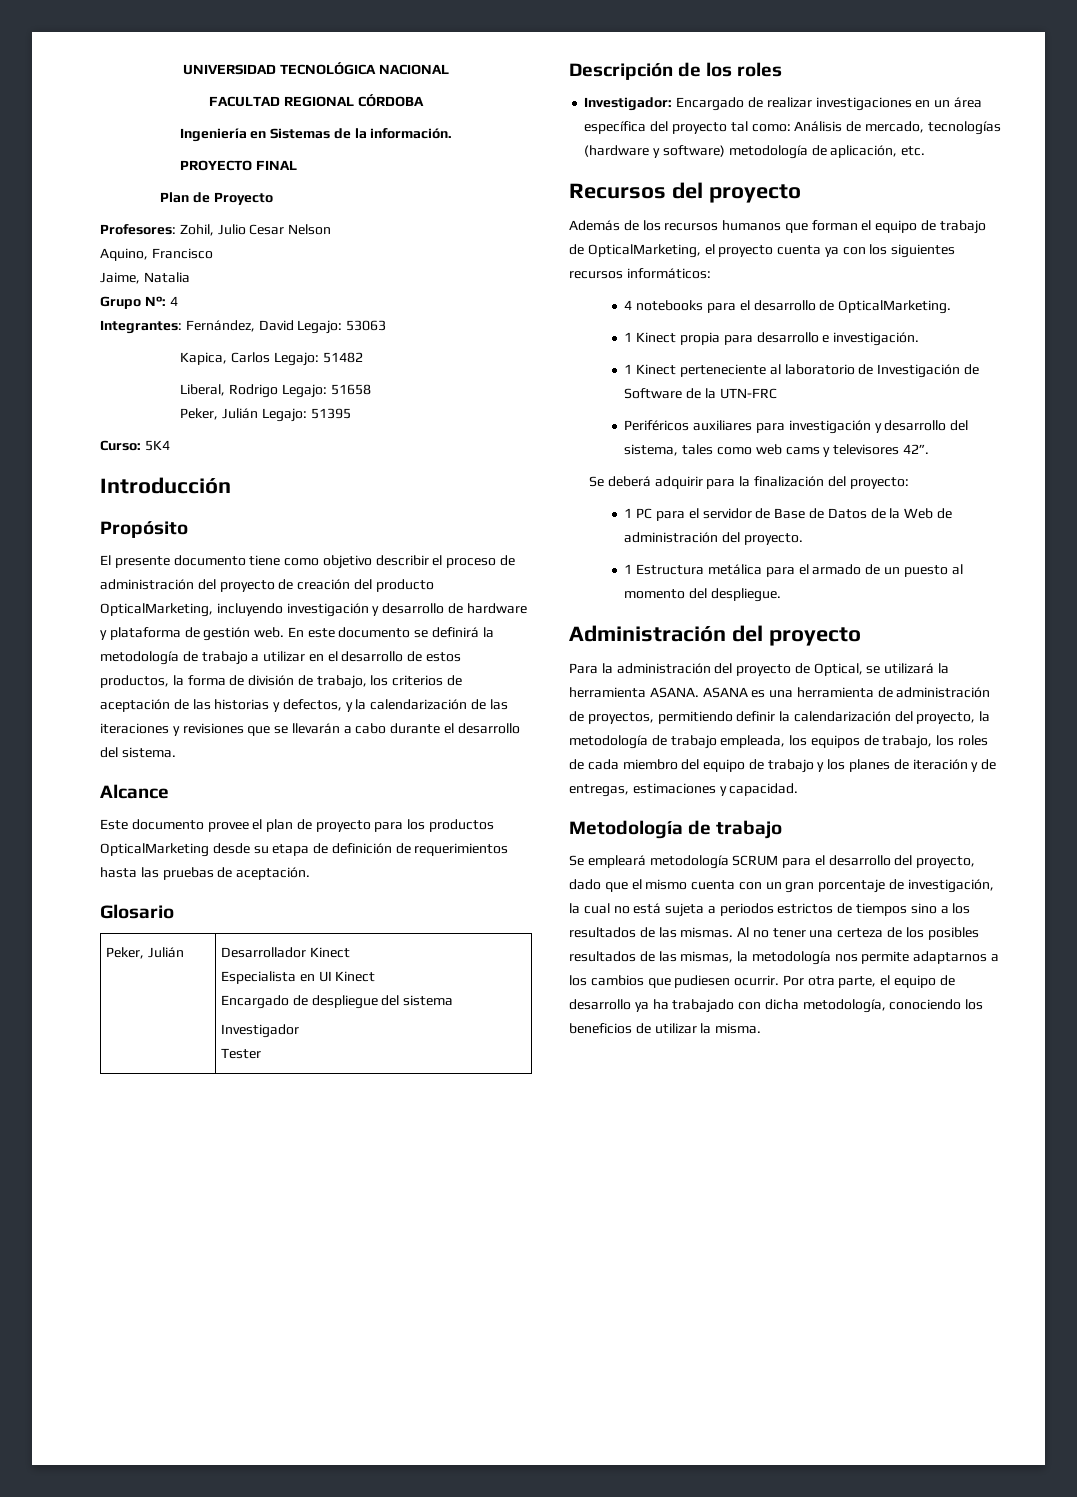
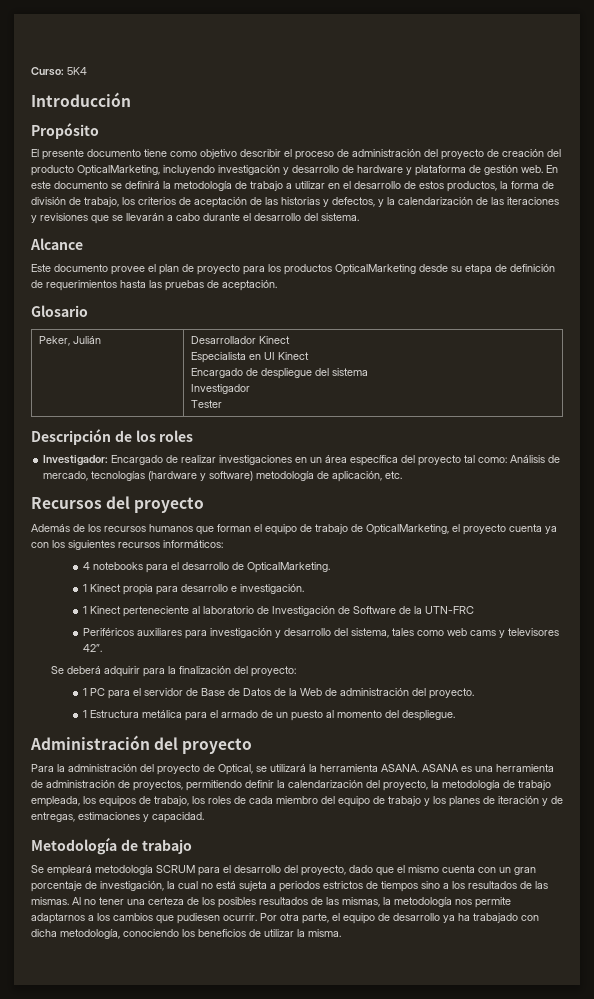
- UNIVERSIDAD TECNOLÓGICA NACIONAL
- FACULTAD REGIONAL CÓRDOBA
- Ingeniería en Sistemas de la información.
- PROYECTO FINAL
- Plan de Proyecto
- Profesores: Zohil, Julio Cesar Nelson
- Aquino, Francisco
- Jaime, Natalia
- Grupo N°: 4
- Integrantes: Fernández, David Legajo: 53063
- Kapica, Carlos Legajo: 51482
- Liberal, Rodrigo Legajo: 51658
- Peker, Julián Legajo: 51395

